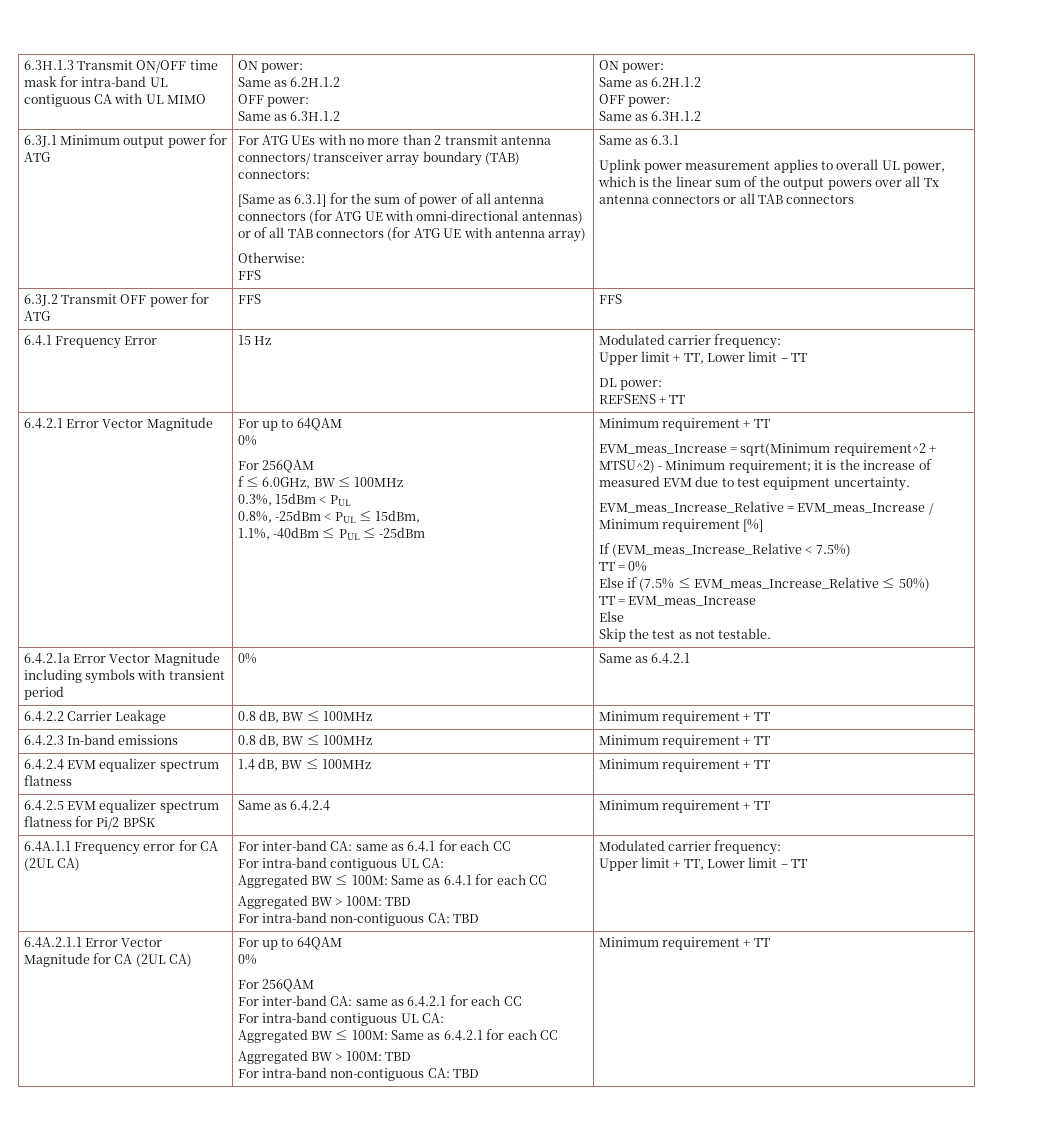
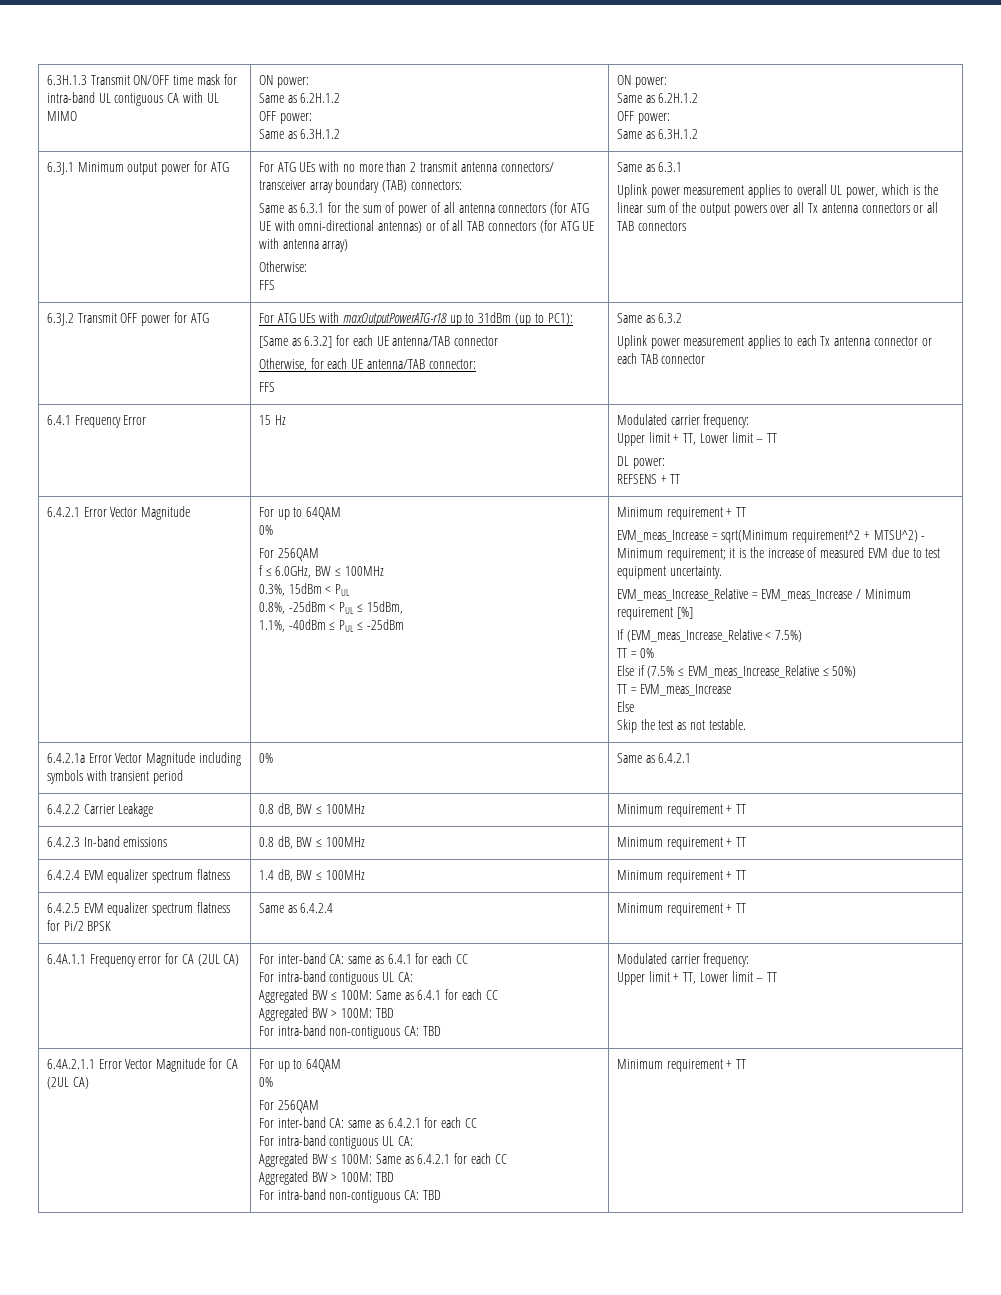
- [Same as 6.3.1] for the sum of power of all antenna connectors (for ATG UE with omni-directional antennas) or of all TAB connectors (for ATG UE with antenna array)
+ Same as 6.3.1 for the sum of power of all antenna connectors (for ATG UE with omni-directional antennas) or of all TAB connectors (for ATG UE with antenna array)
- FFS | FFS
+ For ATG UEs with maxOutputPowerATG-r18 up to 31dBm (up to PC1):
+ [Same as 6.3.2] for each UE antenna/TAB connector
+ Otherwise, for each UE antenna/TAB connector:
+ FFS | Same as 6.3.2
+ Uplink power measurement applies to each Tx antenna connector or each TAB connector

